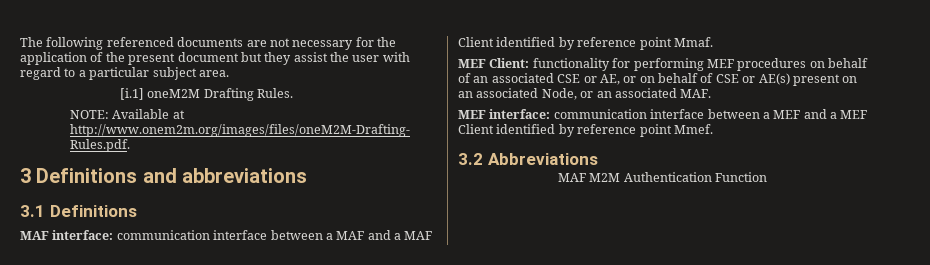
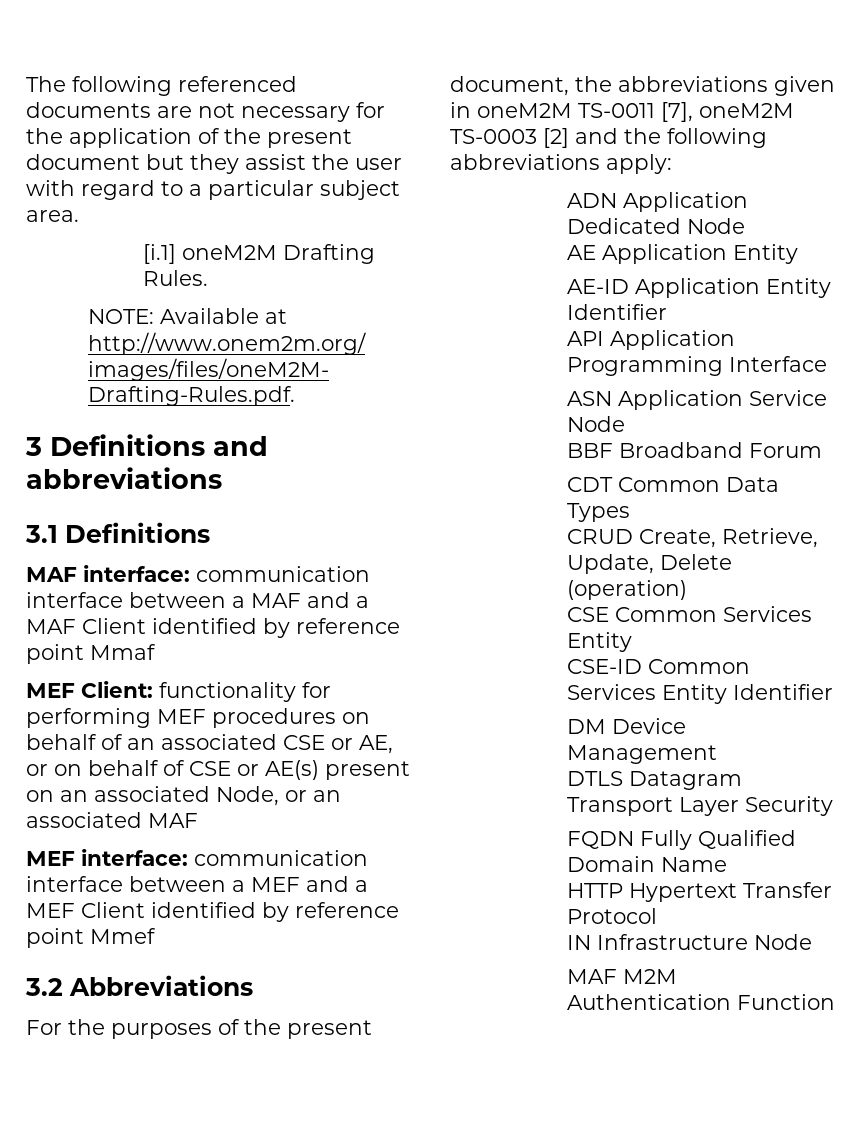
- MAF interface: communication interface between a MAF and a MAF Client identified by reference point Mmaf.
+ MAF interface: communication interface between a MAF and a MAF Client identified by reference point Mmaf
- MEF Client: functionality for performing MEF procedures on behalf of an associated CSE or AE, or on behalf of CSE or AE(s) present on an associated Node, or an associated MAF.
+ MEF Client: functionality for performing MEF procedures on behalf of an associated CSE or AE, or on behalf of CSE or AE(s) present on an associated Node, or an associated MAF
- MEF interface: communication interface between a MEF and a MEF Client identified by reference point Mmef.
+ MEF interface: communication interface between a MEF and a MEF Client identified by reference point Mmef
+ For the purposes of the present document, the abbreviations given in oneM2M TS-0011 [7], oneM2M TS-0003 [2] and the following abbreviations apply:
+ ADN Application Dedicated Node
+ AE Application Entity
+ AE-ID Application Entity Identifier
+ API Application Programming Interface
+ ASN Application Service Node
+ BBF Broadband Forum
+ CDT Common Data Types
+ CRUD Create, Retrieve, Update, Delete (operation)
+ CSE Common Services Entity
+ CSE-ID Common Services Entity Identifier
+ DM Device Management
+ DTLS Datagram Transport Layer Security
+ FQDN Fully Qualified Domain Name
+ HTTP Hypertext Transfer Protocol
+ IN Infrastructure Node

